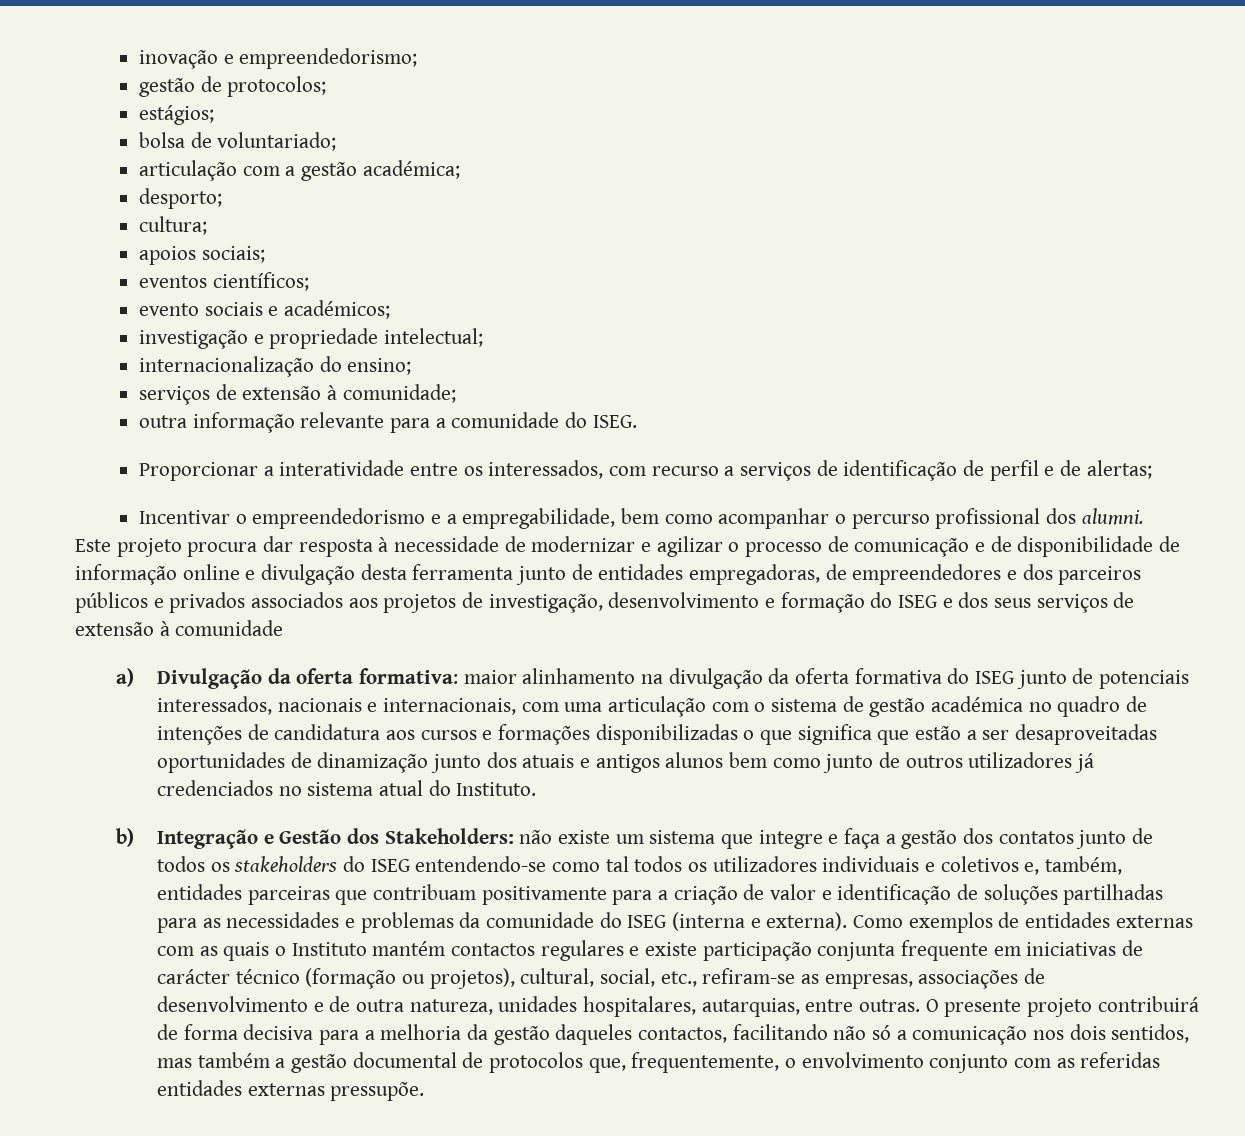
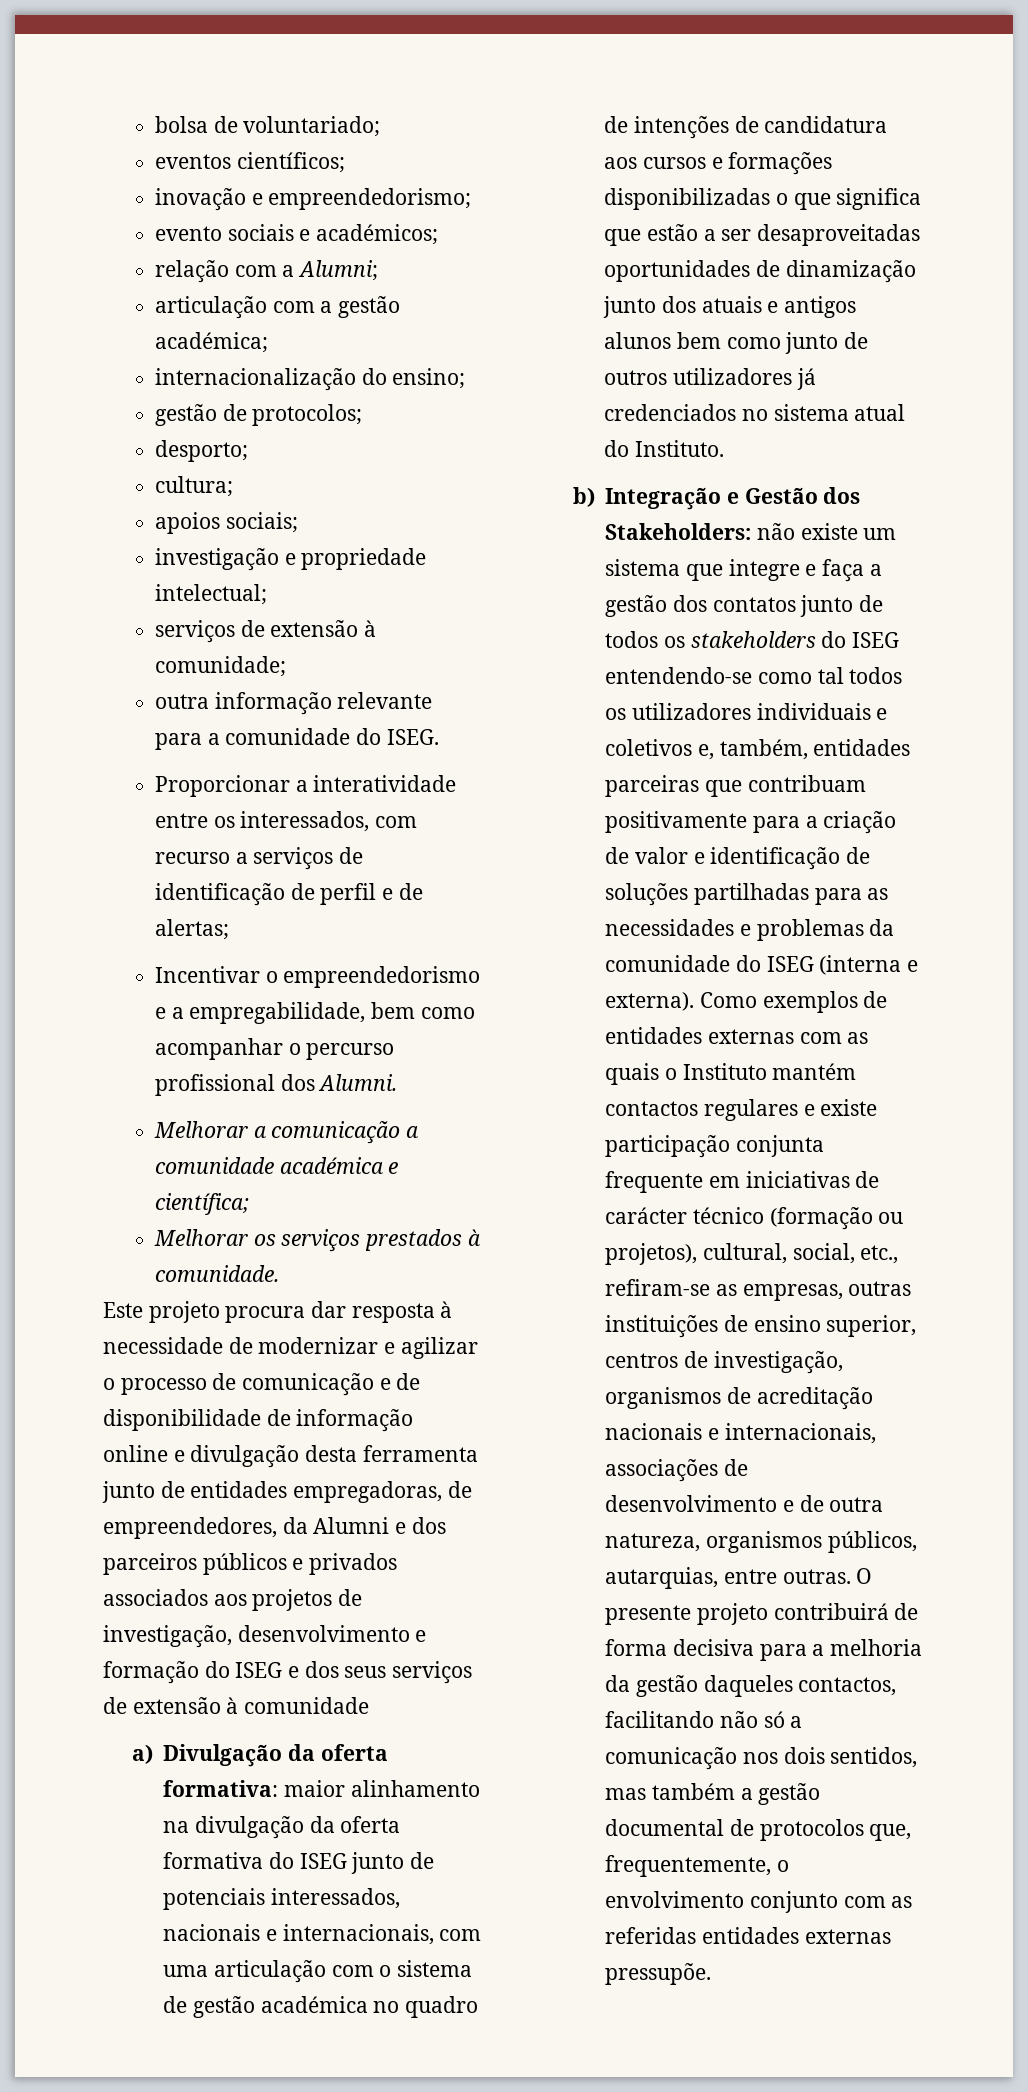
+ bolsa de voluntariado;
+ eventos científicos;
  inovação e empreendedorismo;
- gestão de protocolos;
- estágios;
- bolsa de voluntariado;
+ evento sociais e académicos;
+ relação com a Alumni;
+ internacionalização do ensino;
+ gestão de protocolos;
  desporto;
  cultura;
  apoios sociais;
- eventos científicos;
- evento sociais e académicos;
- internacionalização do ensino;
- Incentivar o empreendedorismo e a empregabilidade, bem como acompanhar o percurso profissional dos alumni.
+ Incentivar o empreendedorismo e a empregabilidade, bem como acompanhar o percurso profissional dos Alumni.
+ Melhorar a comunicação a comunidade académica e científica;
+ Melhorar os serviços prestados à comunidade.
- Este projeto procura dar resposta à necessidade de modernizar e agilizar o processo de comunicação e de disponibilidade de informação online e divulgação desta ferramenta junto de entidades empregadoras, de empreendedores e dos parceiros públicos e privados associados aos projetos de investigação, desenvolvimento e formação do ISEG e dos seus serviços de extensão à comunidade
+ Este projeto procura dar resposta à necessidade de modernizar e agilizar o processo de comunicação e de disponibilidade de informação online e divulgação desta ferramenta junto de entidades empregadoras, de empreendedores, da Alumni e dos parceiros públicos e privados associados aos projetos de investigação, desenvolvimento e formação do ISEG e dos seus serviços de extensão à comunidade
- Como exemplos de entidades externas com as quais o Instituto mantém contactos regulares e existe participação conjunta frequente em iniciativas de carácter técnico (formação ou projetos), cultural, social, etc., refiram-se as empresas, associações de desenvolvimento e de outra natureza, unidades hospitalares, autarquias, entre outras.
+ Como exemplos de entidades externas com as quais o Instituto mantém contactos regulares e existe participação conjunta frequente em iniciativas de carácter técnico (formação ou projetos), cultural, social, etc., refiram-se as empresas, outras instituições de ensino superior, centros de investigação, organismos de acreditação nacionais e internacionais, associações de desenvolvimento e de outra natureza, organismos públicos, autarquias, entre outras.

